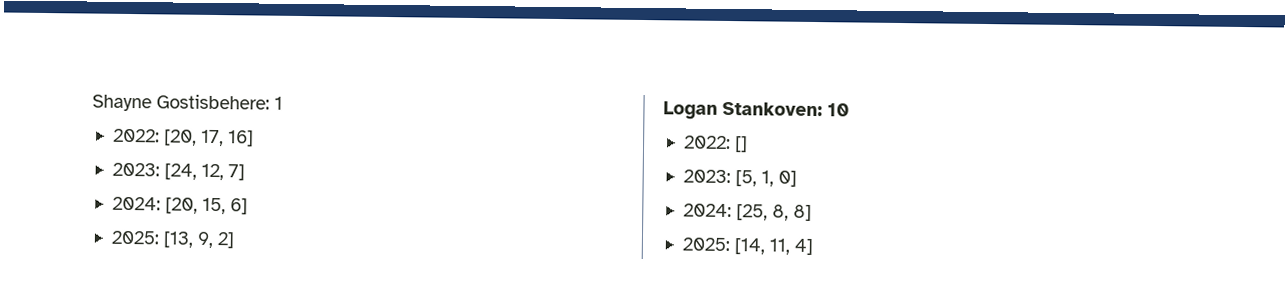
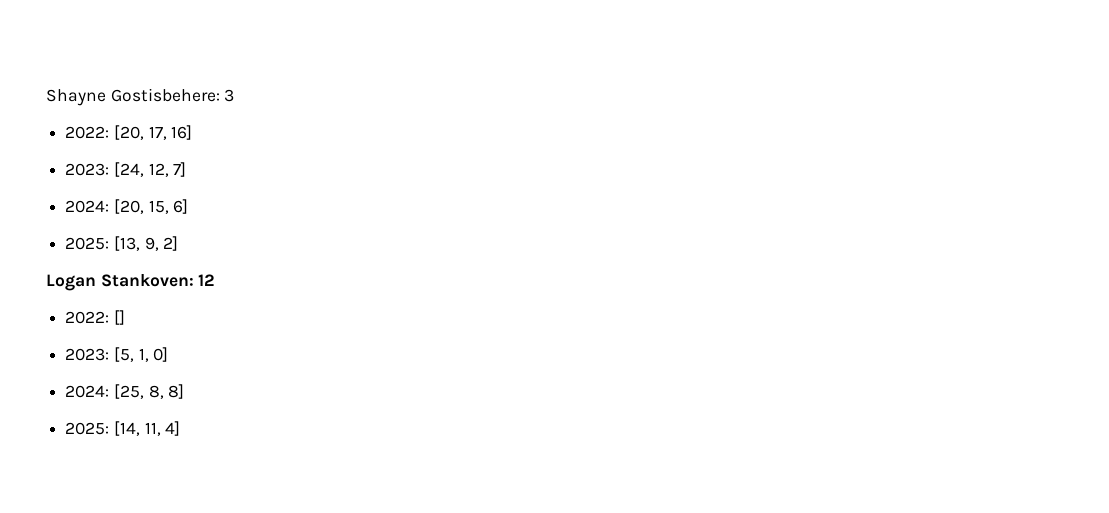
- Shayne Gostisbehere: 1
+ Shayne Gostisbehere: 3
- Logan Stankoven: 10
+ Logan Stankoven: 12

